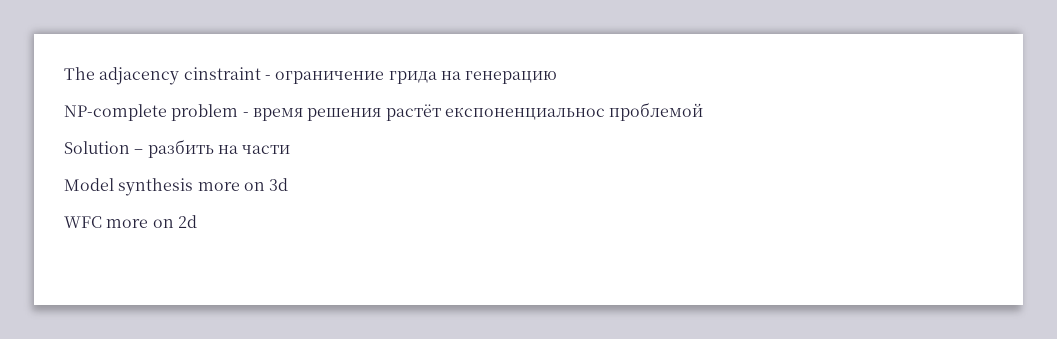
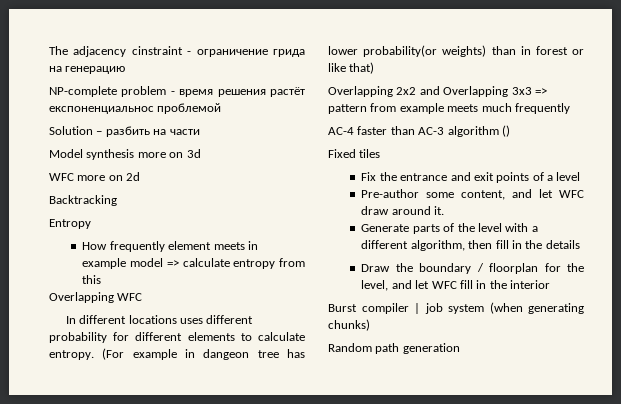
+ Backtracking
+ Entropy
+ How frequently element meets in example model => calculate entropy from this
+ Overlapping WFC
+ In different locations uses different probability for different elements to calculate entropy. (For example in dangeon tree has lower probability(or weights) than in forest or like that)
+ Overlapping 2x2 and Overlapping 3x3 => pattern from example meets much frequently
+ AC-4 faster than AC-3 algorithm ()
+ Fixed tiles
+ Fix the entrance and exit points of a level
+ Pre-author some content, and let WFC draw around it.
+ Generate parts of the level with a different algorithm, then fill in the details
+ Draw the boundary / floorplan for the level, and let WFC fill in the interior
+ Burst compiler | job system (when generating chunks)
+ Random path generation

